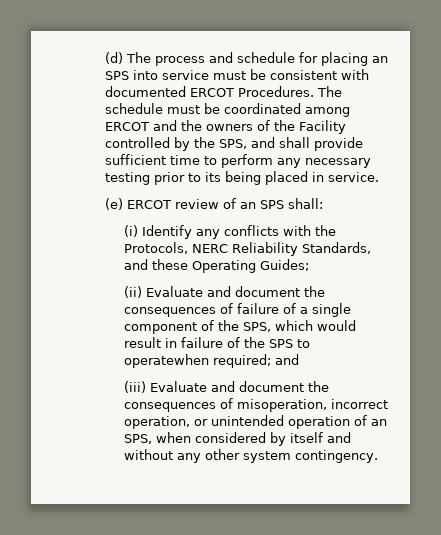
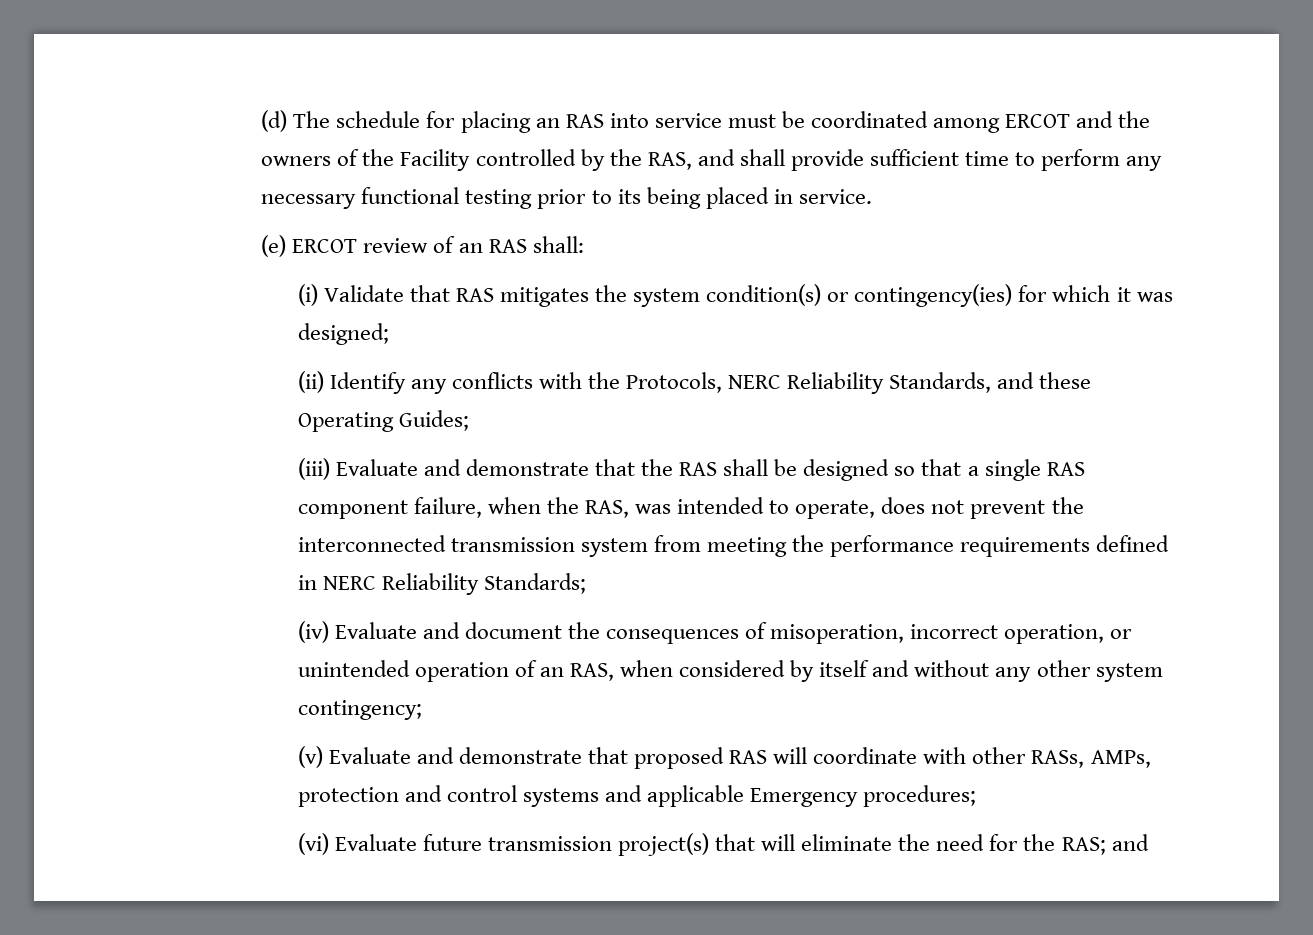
- (d) The process and schedule for placing an SPS into service must be consistent with documented ERCOT Procedures. The schedule must be coordinated among ERCOT and the owners of the Facility controlled by the SPS, and shall provide sufficient time to perform any necessary testing prior to its being placed in service.
+ (d) The schedule for placing an RAS into service must be coordinated among ERCOT and the owners of the Facility controlled by the RAS, and shall provide sufficient time to perform any necessary functional testing prior to its being placed in service.
- (e) ERCOT review of an SPS shall:
+ (e) ERCOT review of an RAS shall:
- (i) Identify any conflicts with the Protocols, NERC Reliability Standards, and these Operating Guides;
+ (i) Validate that RAS mitigates the system condition(s) or contingency(ies) for which it was designed;
+ (ii) Identify any conflicts with the Protocols, NERC Reliability Standards, and these Operating Guides;
- (ii) Evaluate and document the consequences of failure of a single component of the SPS, which would result in failure of the SPS to operatewhen required; and
- (iii) Evaluate and document the consequences of misoperation, incorrect operation, or unintended operation of an SPS, when considered by itself and without any other system contingency.
+ (iii) Evaluate and demonstrate that the RAS shall be designed so that a single RAS component failure, when the RAS, was intended to operate, does not prevent the interconnected transmission system from meeting the performance requirements defined in NERC Reliability Standards;
+ (iv) Evaluate and document the consequences of misoperation, incorrect operation, or unintended operation of an RAS, when considered by itself and without any other system contingency;
+ (v) Evaluate and demonstrate that proposed RAS will coordinate with other RASs, AMPs, protection and control systems and applicable Emergency procedures;
+ (vi) Evaluate future transmission project(s) that will eliminate the need for the RAS; and

